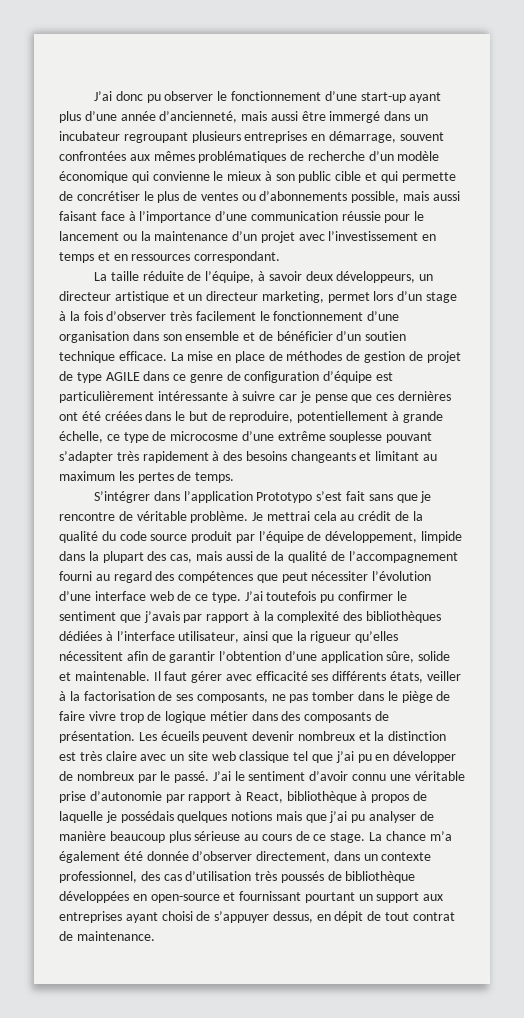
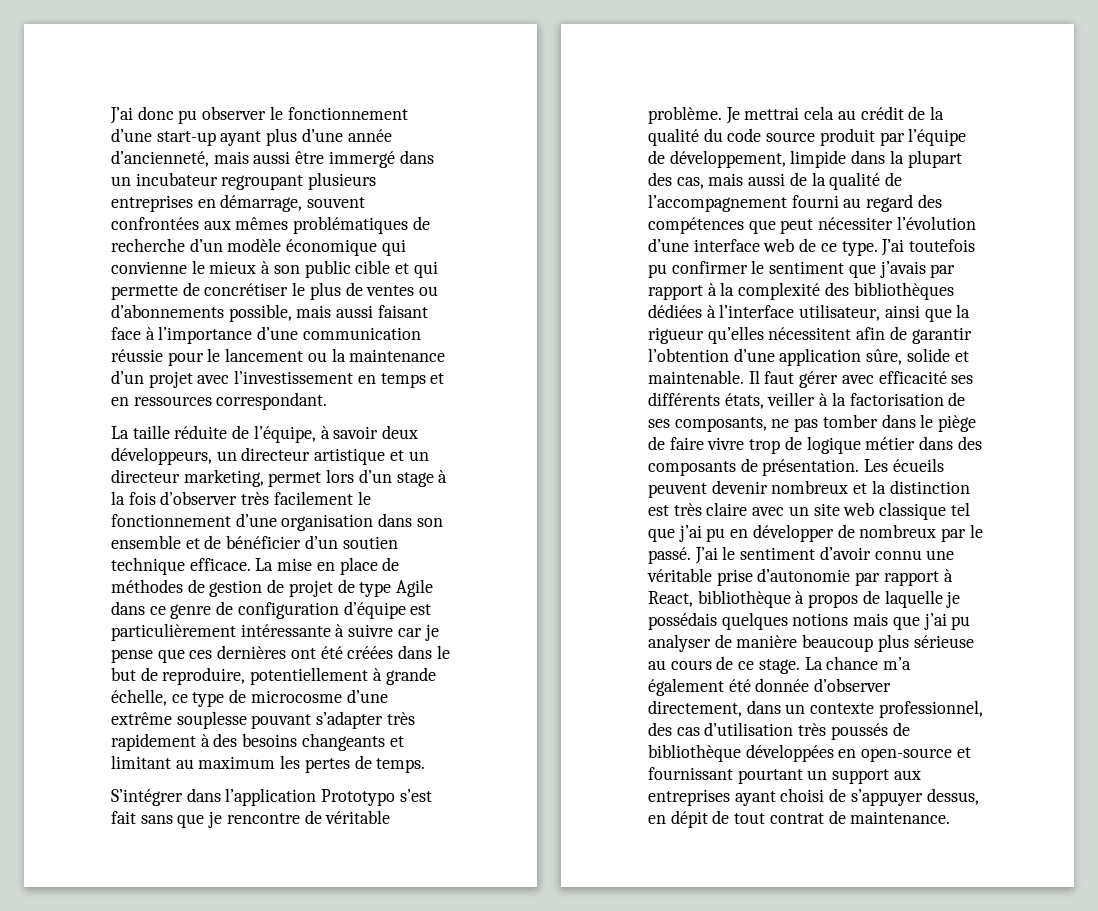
- La mise en place de méthodes de gestion de projet de type AGILE dans ce genre de configuration d’équipe est particulièrement intéressante à suivre car je pense que ces dernières ont été créées dans le but de reproduire, potentiellement à grande échelle, ce type de microcosme d’une extrême souplesse pouvant s’adapter très rapidement à des besoins changeants et limitant au maximum les pertes de temps.
+ La mise en place de méthodes de gestion de projet de type Agile dans ce genre de configuration d’équipe est particulièrement intéressante à suivre car je pense que ces dernières ont été créées dans le but de reproduire, potentiellement à grande échelle, ce type de microcosme d’une extrême souplesse pouvant s’adapter très rapidement à des besoins changeants et limitant au maximum les pertes de temps.

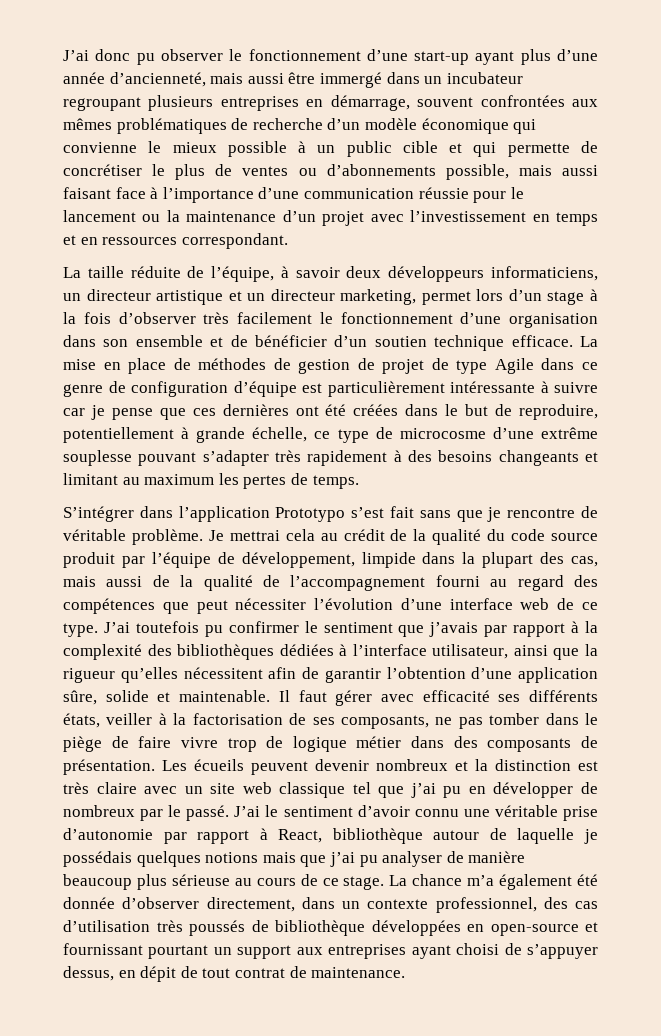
- J’ai donc pu observer le fonctionnement d’une start-up ayant plus d’une année d’ancienneté, mais aussi être immergé dans un incubateur regroupant plusieurs entreprises en démarrage, souvent confrontées aux mêmes problématiques de recherche d’un modèle économique qui convienne le mieux à son public cible et qui permette de concrétiser le plus de ventes ou d’abonnements possible, mais aussi faisant face à l’importance d’une communication réussie pour le lancement ou la maintenance d’un projet avec l’investissement en temps et en ressources correspondant.
+ J’ai donc pu observer le fonctionnement d’une start-up ayant plus d’une année d’ancienneté, mais aussi être immergé dans un incubateur regroupant plusieurs entreprises en démarrage, souvent confrontées aux mêmes problématiques de recherche d’un modèle économique qui convienne le mieux possible à un public cible et qui permette de concrétiser le plus de ventes ou d’abonnements possible, mais aussi faisant face à l’importance d’une communication réussie pour le lancement ou la maintenance d’un projet avec l’investissement en temps et en ressources correspondant.
- La taille réduite de l’équipe, à savoir deux développeurs, un directeur artistique et un directeur marketing, permet lors d’un stage à la fois d’observer très facilement le fonctionnement d’une organisation dans son ensemble et de bénéficier d’un soutien technique efficace.
+ La taille réduite de l’équipe, à savoir deux développeurs informaticiens, un directeur artistique et un directeur marketing, permet lors d’un stage à la fois d’observer très facilement le fonctionnement d’une organisation dans son ensemble et de bénéficier d’un soutien technique efficace.
- J’ai le sentiment d’avoir connu une véritable prise d’autonomie par rapport à React, bibliothèque à propos de laquelle je possédais quelques notions mais que j’ai pu analyser de manière beaucoup plus sérieuse au cours de ce stage.
+ J’ai le sentiment d’avoir connu une véritable prise d’autonomie par rapport à React, bibliothèque autour de laquelle je possédais quelques notions mais que j’ai pu analyser de manière beaucoup plus sérieuse au cours de ce stage.

